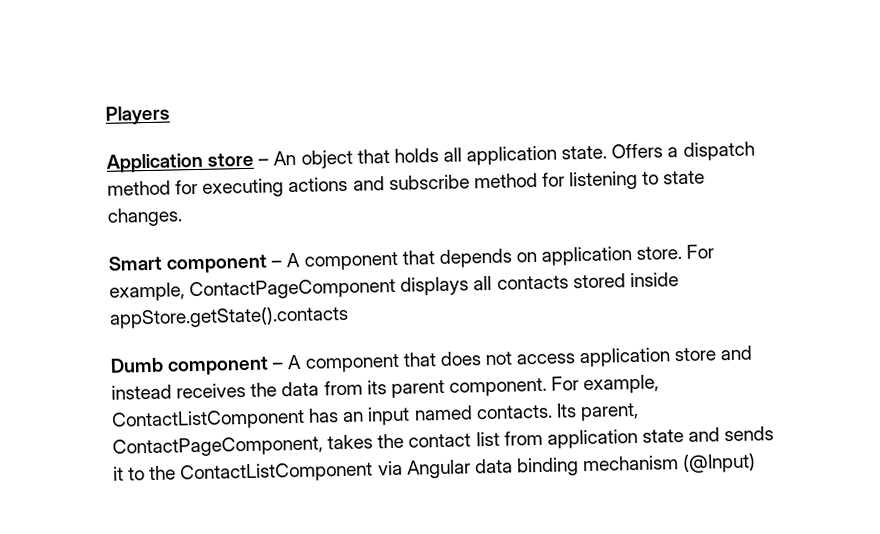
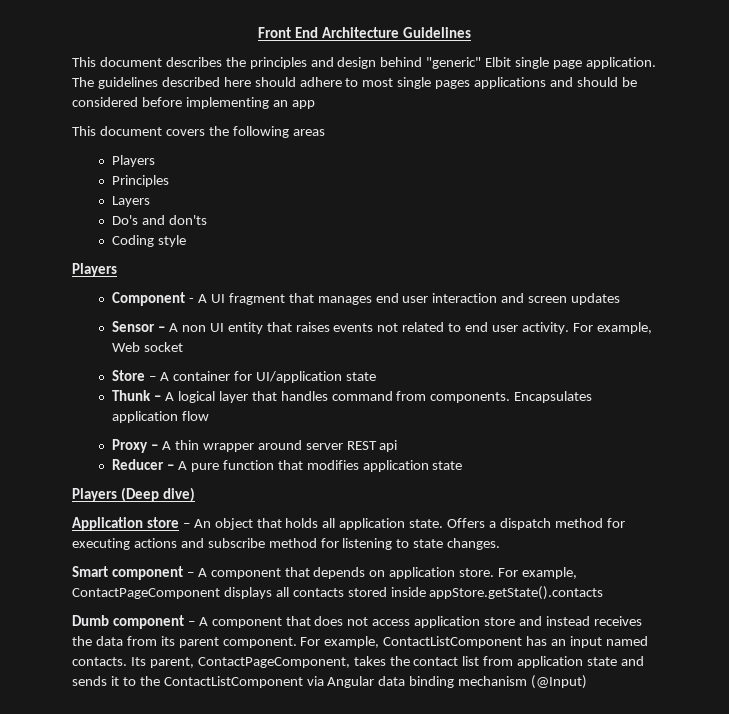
+ Front End Architecture Guidelines
+ This document describes the principles and design behind "generic" Elbit single page application. The guidelines described here should adhere to most single pages applications and should be considered before implementing an app
+ This document covers the following areas
  Players
+ Principles
+ Layers
+ Do's and don'ts
+ Coding style
+ Players
+ Component - A UI fragment that manages end user interaction and screen updates
+ Sensor – A non UI entity that raises events not related to end user activity. For example, Web socket
+ Store – A container for UI/application state
+ Thunk – A logical layer that handles command from components. Encapsulates application flow
+ Proxy – A thin wrapper around server REST api
+ Reducer – A pure function that modifies application state
+ Players (Deep dive)

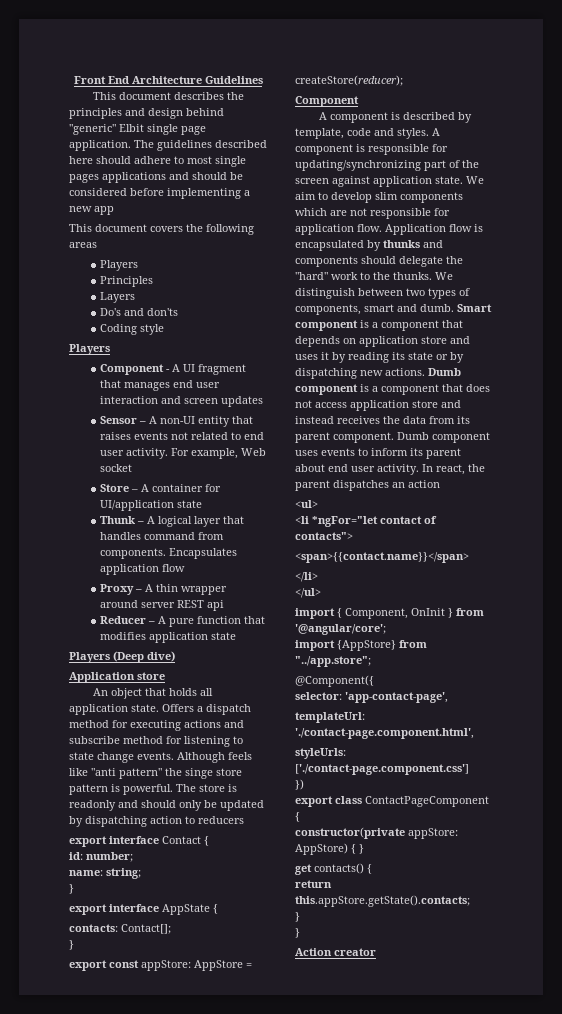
- The guidelines described here should adhere to most single pages applications and should be considered before implementing an app
+ The guidelines described here should adhere to most single pages applications and should be considered before implementing a new app
- Sensor – A non UI entity that raises events not related to end user activity.
+ Sensor – A non-UI entity that raises events not related to end user activity.
- Application store – An object that holds all application state.
+ Application store
+ An object that holds all application state.
- Offers a dispatch method for executing actions and subscribe method for listening to state changes.
- Smart component – A component that depends on application store. For example, ContactPageComponent displays all contacts stored inside appStore.getState().contacts
- Dumb component – A component that does not access application store and instead receives the data from its parent component.
+ Offers a dispatch method for executing actions and subscribe method for listening to state change events. Although feels like "anti pattern" the singe store pattern is powerful. The store is readonly and should only be updated by dispatching action to reducers
+ export interface Contact {
+ id: number;
+ name: string;
+ }
+ export interface AppState {
+ contacts: Contact[];
+ }
+ export const appStore: AppStore = createStore(reducer);
+ Component
+ A component is described by template, code and styles. A component is responsible for updating/synchronizing part of the screen against application state. We aim to develop slim components which are not responsible for application flow. Application flow is encapsulated by thunks and components should delegate the "hard" work to the thunks. We distinguish between two types of components, smart and dumb. Smart component is a component that depends on application store and uses it by reading its state or by dispatching new actions. Dumb component is a component that does not access application store and instead receives the data from its parent component.
- For example, ContactListComponent has an input named contacts. Its parent, ContactPageComponent, takes the contact list from application state and sends it to the ContactListComponent via Angular data binding mechanism (@Input)
+ Dumb component uses events to inform its parent about end user activity. In react, the parent dispatches an action
+ <ul>
+ <li *ngFor="let contact of contacts">
+ <span>{{contact.name}}</span>
+ </li>
+ </ul>
+ import { Component, OnInit } from '@angular/core';
+ import {AppStore} from "../app.store";
+ @Component({
+ selector: 'app-contact-page',
+ templateUrl: './contact-page.component.html',
+ styleUrls: ['./contact-page.component.css']
+ })
+ export class ContactPageComponent {
+ constructor(private appStore: AppStore) { }
+ get contacts() {
+ return this.appStore.getState().contacts;
+ }
+ }
+ Action creator

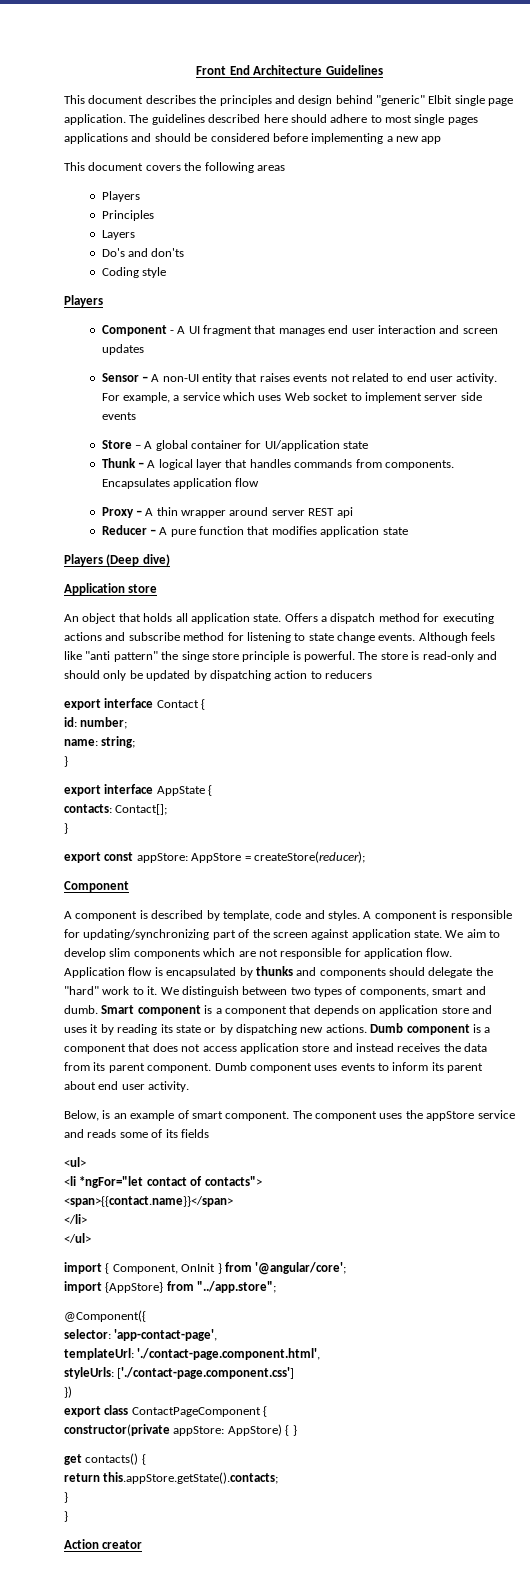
- For example, Web socket
+ For example, a service which uses Web socket to implement server side events
- Store – A container for UI/application state
+ Store – A global container for UI/application state
- Thunk – A logical layer that handles command from components.
+ Thunk – A logical layer that handles commands from components.
- Although feels like "anti pattern" the singe store pattern is powerful.
+ Although feels like "anti pattern" the singe store principle is powerful.
- The store is readonly and should only be updated by dispatching action to reducers
+ The store is read-only and should only be updated by dispatching action to reducers
- Application flow is encapsulated by thunks and components should delegate the "hard" work to the thunks.
+ Application flow is encapsulated by thunks and components should delegate the "hard" work to it.
- Dumb component uses events to inform its parent about end user activity. In react, the parent dispatches an action
+ Dumb component uses events to inform its parent about end user activity.
+ Below, is an example of smart component. The component uses the appStore service and reads some of its fields

